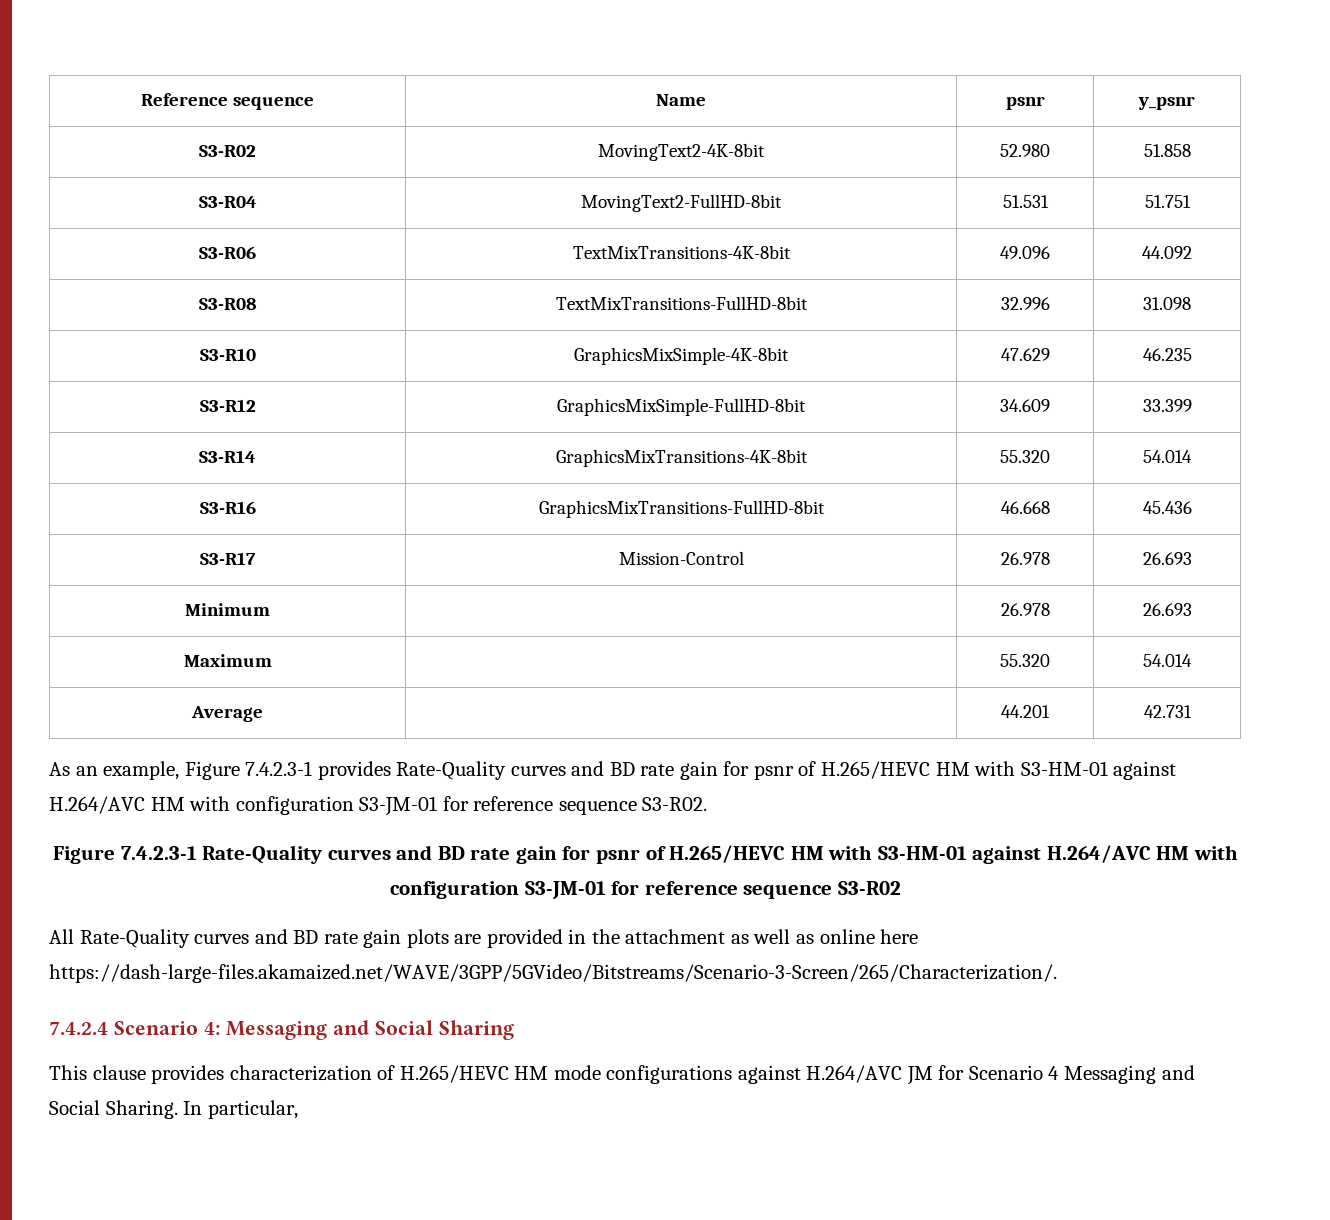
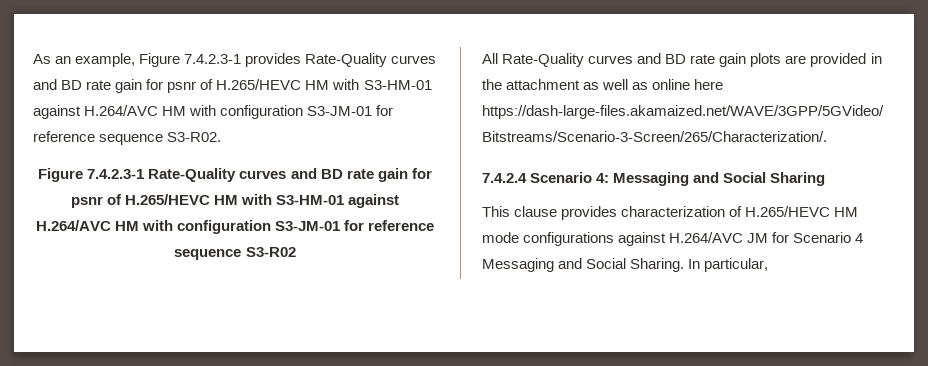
- Reference sequence | Name | psnr | y_psnr
- S3-R02 | MovingText2-4K-8bit | 52.980 | 51.858
- S3-R04 | MovingText2-FullHD-8bit | 51.531 | 51.751
- S3-R06 | TextMixTransitions-4K-8bit | 49.096 | 44.092
- S3-R08 | TextMixTransitions-FullHD-8bit | 32.996 | 31.098
- S3-R10 | GraphicsMixSimple-4K-8bit | 47.629 | 46.235
- S3-R12 | GraphicsMixSimple-FullHD-8bit | 34.609 | 33.399
- S3-R14 | GraphicsMixTransitions-4K-8bit | 55.320 | 54.014
- S3-R16 | GraphicsMixTransitions-FullHD-8bit | 46.668 | 45.436
- S3-R17 | Mission-Control | 26.978 | 26.693
- Minimum | | 26.978 | 26.693
- Maximum | | 55.320 | 54.014
- Average | | 44.201 | 42.731

